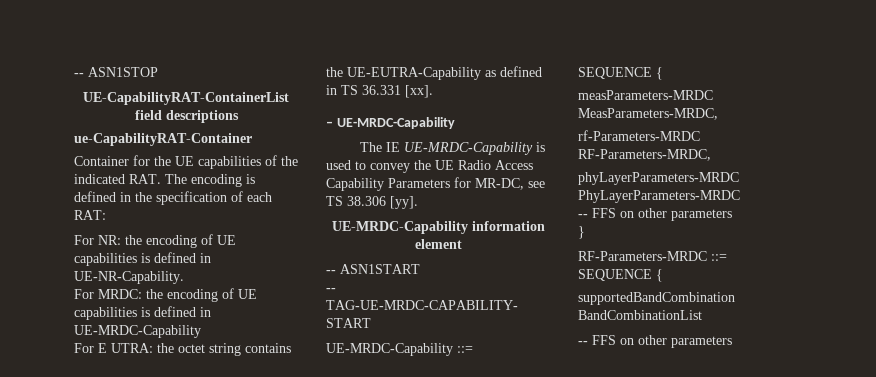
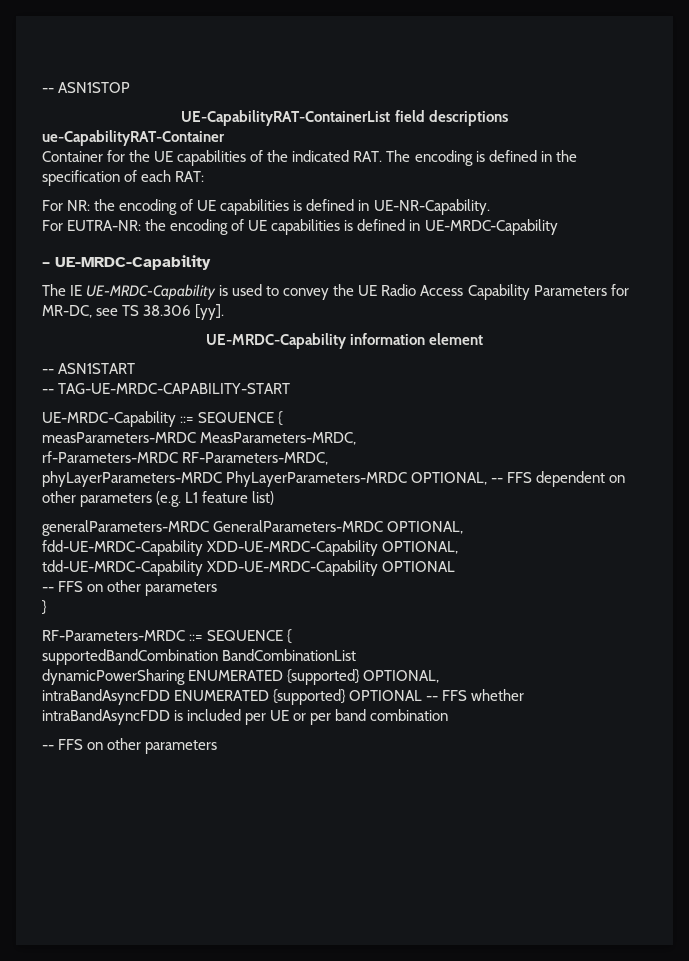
- For MRDC: the encoding of UE capabilities is defined in UE-MRDC-Capability
+ For EUTRA-NR: the encoding of UE capabilities is defined in UE-MRDC-Capability
- For E UTRA: the octet string contains the UE-EUTRA-Capability as defined in TS 36.331 [xx].
- phyLayerParameters-MRDC PhyLayerParameters-MRDC
+ phyLayerParameters-MRDC PhyLayerParameters-MRDC OPTIONAL, -- FFS dependent on other parameters (e.g. L1 feature list)
+ generalParameters-MRDC GeneralParameters-MRDC OPTIONAL,
+ fdd-UE-MRDC-Capability XDD-UE-MRDC-Capability OPTIONAL,
+ tdd-UE-MRDC-Capability XDD-UE-MRDC-Capability OPTIONAL
+ dynamicPowerSharing ENUMERATED {supported} OPTIONAL,
+ intraBandAsyncFDD ENUMERATED {supported} OPTIONAL -- FFS whether intraBandAsyncFDD is included per UE or per band combination

